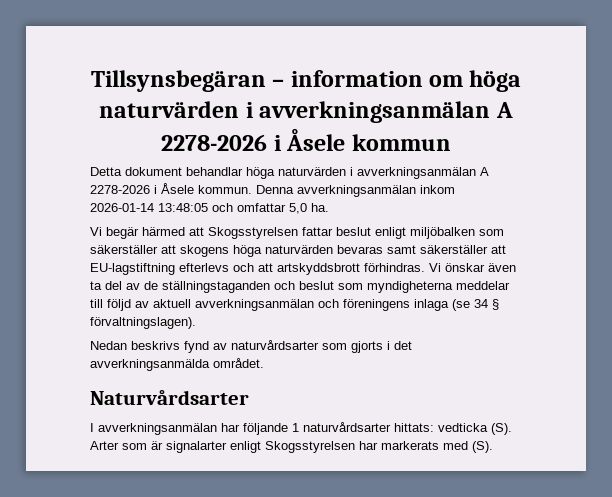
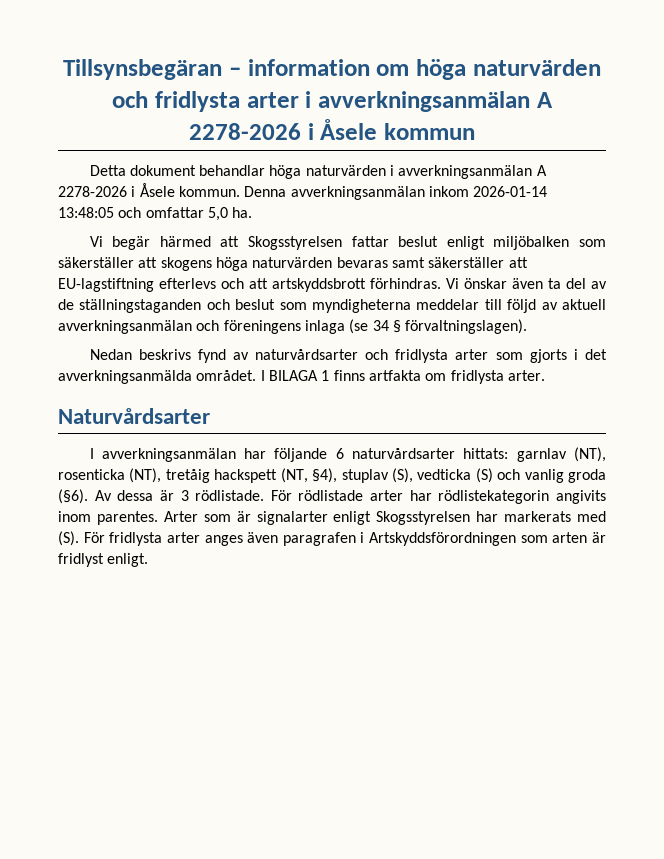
- Tillsynsbegäran – information om höga naturvärden i avverkningsanmälan A 2278-2026 i Åsele kommun
+ Tillsynsbegäran – information om höga naturvärden och fridlysta arter i avverkningsanmälan A 2278-2026 i Åsele kommun
- Nedan beskrivs fynd av naturvårdsarter som gjorts i det avverkningsanmälda området.
+ Nedan beskrivs fynd av naturvårdsarter och fridlysta arter som gjorts i det avverkningsanmälda området. I BILAGA 1 finns artfakta om fridlysta arter.
- I avverkningsanmälan har följande 1 naturvårdsarter hittats: vedticka (S). Arter som är signalarter enligt Skogsstyrelsen har markerats med (S).
+ I avverkningsanmälan har följande 6 naturvårdsarter hittats: garnlav (NT), rosenticka (NT), tretåig hackspett (NT, §4), stuplav (S), vedticka (S) och vanlig groda (§6). Av dessa är 3 rödlistade. För rödlistade arter har rödlistekategorin angivits inom parentes. Arter som är signalarter enligt Skogsstyrelsen har markerats med (S). För fridlysta arter anges även paragrafen i Artskyddsförordningen som arten är fridlyst enligt.

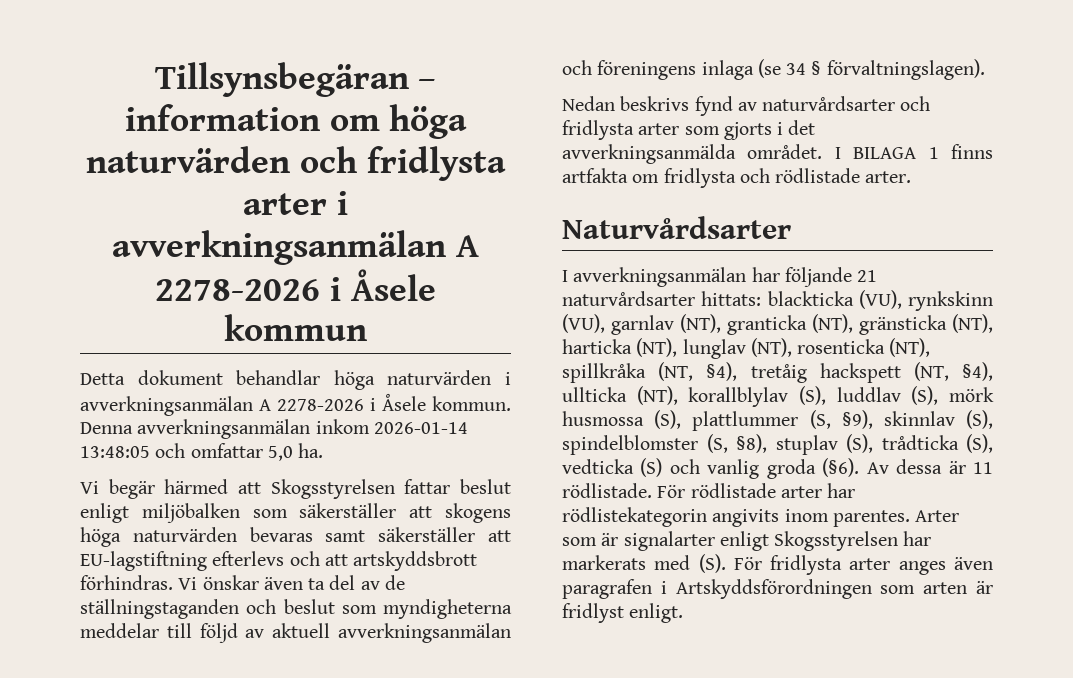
- I BILAGA 1 finns artfakta om fridlysta arter.
+ I BILAGA 1 finns artfakta om fridlysta och rödlistade arter.
- I avverkningsanmälan har följande 6 naturvårdsarter hittats: garnlav (NT), rosenticka (NT), tretåig hackspett (NT, §4), stuplav (S), vedticka (S) och vanlig groda (§6).
+ I avverkningsanmälan har följande 21 naturvårdsarter hittats: blackticka (VU), rynkskinn (VU), garnlav (NT), granticka (NT), gränsticka (NT), harticka (NT), lunglav (NT), rosenticka (NT), spillkråka (NT, §4), tretåig hackspett (NT, §4), ullticka (NT), korallblylav (S), luddlav (S), mörk husmossa (S), plattlummer (S, §9), skinnlav (S), spindelblomster (S, §8), stuplav (S), trådticka (S), vedticka (S) och vanlig groda (§6).
- Av dessa är 3 rödlistade.
+ Av dessa är 11 rödlistade.

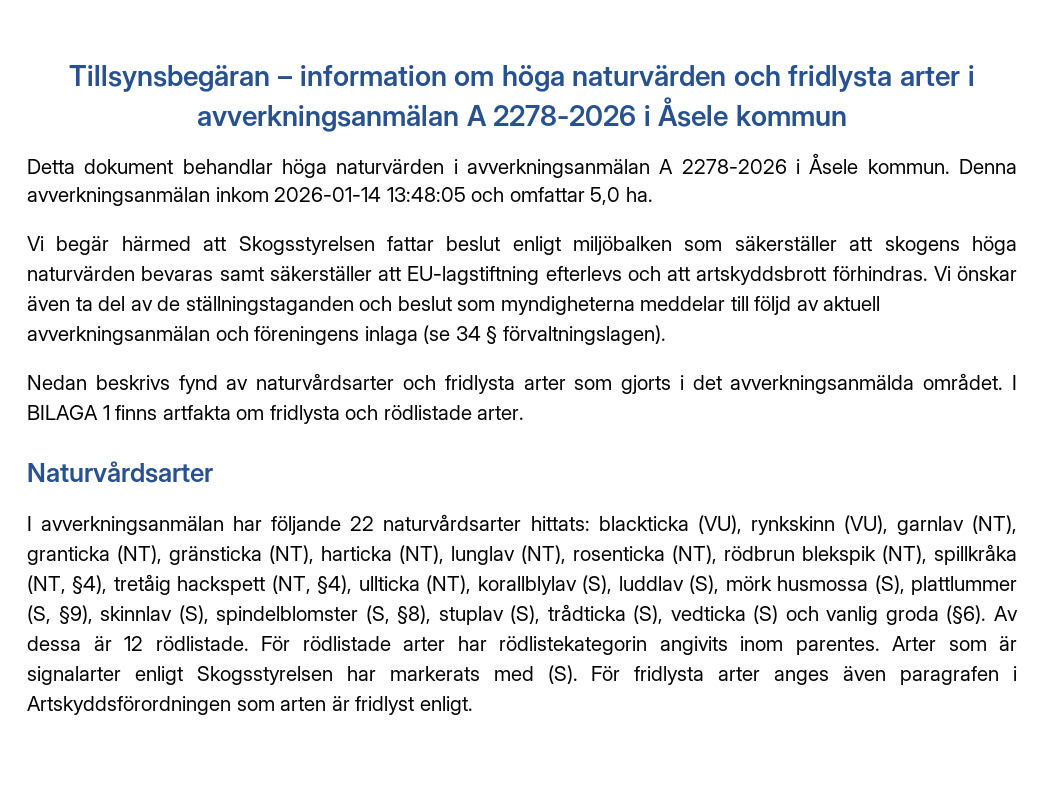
- I avverkningsanmälan har följande 21 naturvårdsarter hittats: blackticka (VU), rynkskinn (VU), garnlav (NT), granticka (NT), gränsticka (NT), harticka (NT), lunglav (NT), rosenticka (NT), spillkråka (NT, §4), tretåig hackspett (NT, §4), ullticka (NT), korallblylav (S), luddlav (S), mörk husmossa (S), plattlummer (S, §9), skinnlav (S), spindelblomster (S, §8), stuplav (S), trådticka (S), vedticka (S) och vanlig groda (§6).
+ I avverkningsanmälan har följande 22 naturvårdsarter hittats: blackticka (VU), rynkskinn (VU), garnlav (NT), granticka (NT), gränsticka (NT), harticka (NT), lunglav (NT), rosenticka (NT), rödbrun blekspik (NT), spillkråka (NT, §4), tretåig hackspett (NT, §4), ullticka (NT), korallblylav (S), luddlav (S), mörk husmossa (S), plattlummer (S, §9), skinnlav (S), spindelblomster (S, §8), stuplav (S), trådticka (S), vedticka (S) och vanlig groda (§6).
- Av dessa är 11 rödlistade.
+ Av dessa är 12 rödlistade.

